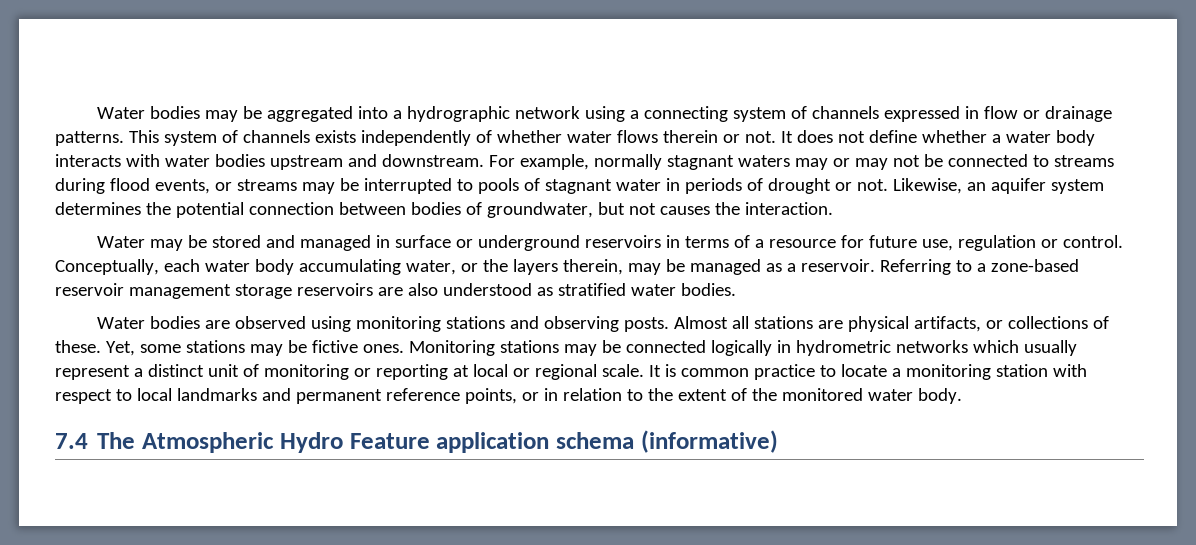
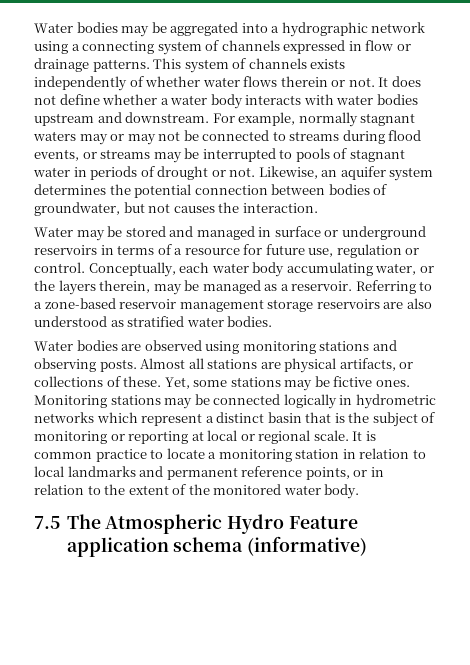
- Monitoring stations may be connected logically in hydrometric networks which usually represent a distinct unit of monitoring or reporting at local or regional scale.
+ Monitoring stations may be connected logically in hydrometric networks which represent a distinct basin that is the subject of monitoring or reporting at local or regional scale.
- It is common practice to locate a monitoring station with respect to local landmarks and permanent reference points, or in relation to the extent of the monitored water body.
+ It is common practice to locate a monitoring station in relation to local landmarks and permanent reference points, or in relation to the extent of the monitored water body.
- 7.4 The Atmospheric Hydro Feature application schema (informative)
+ 7.5 The Atmospheric Hydro Feature application schema (informative)

